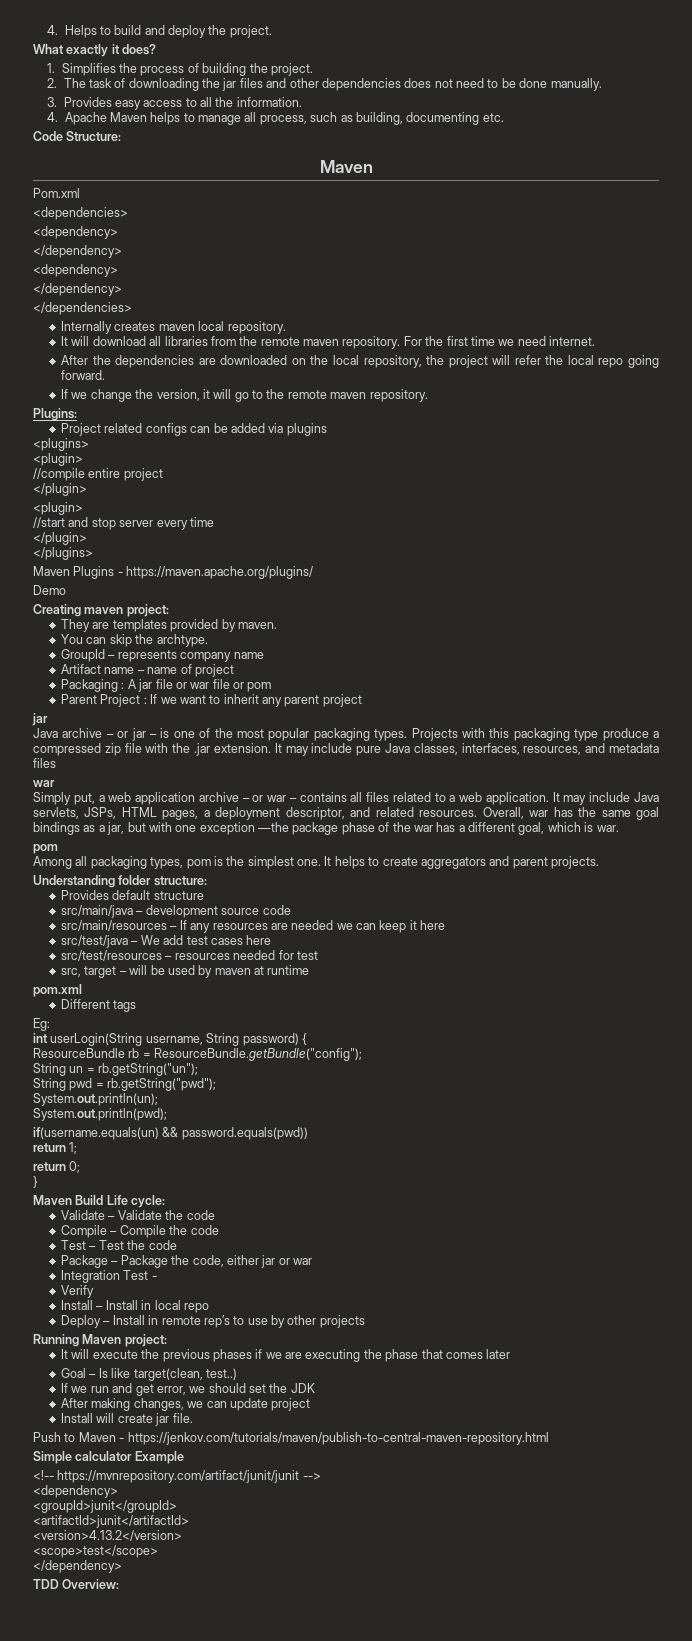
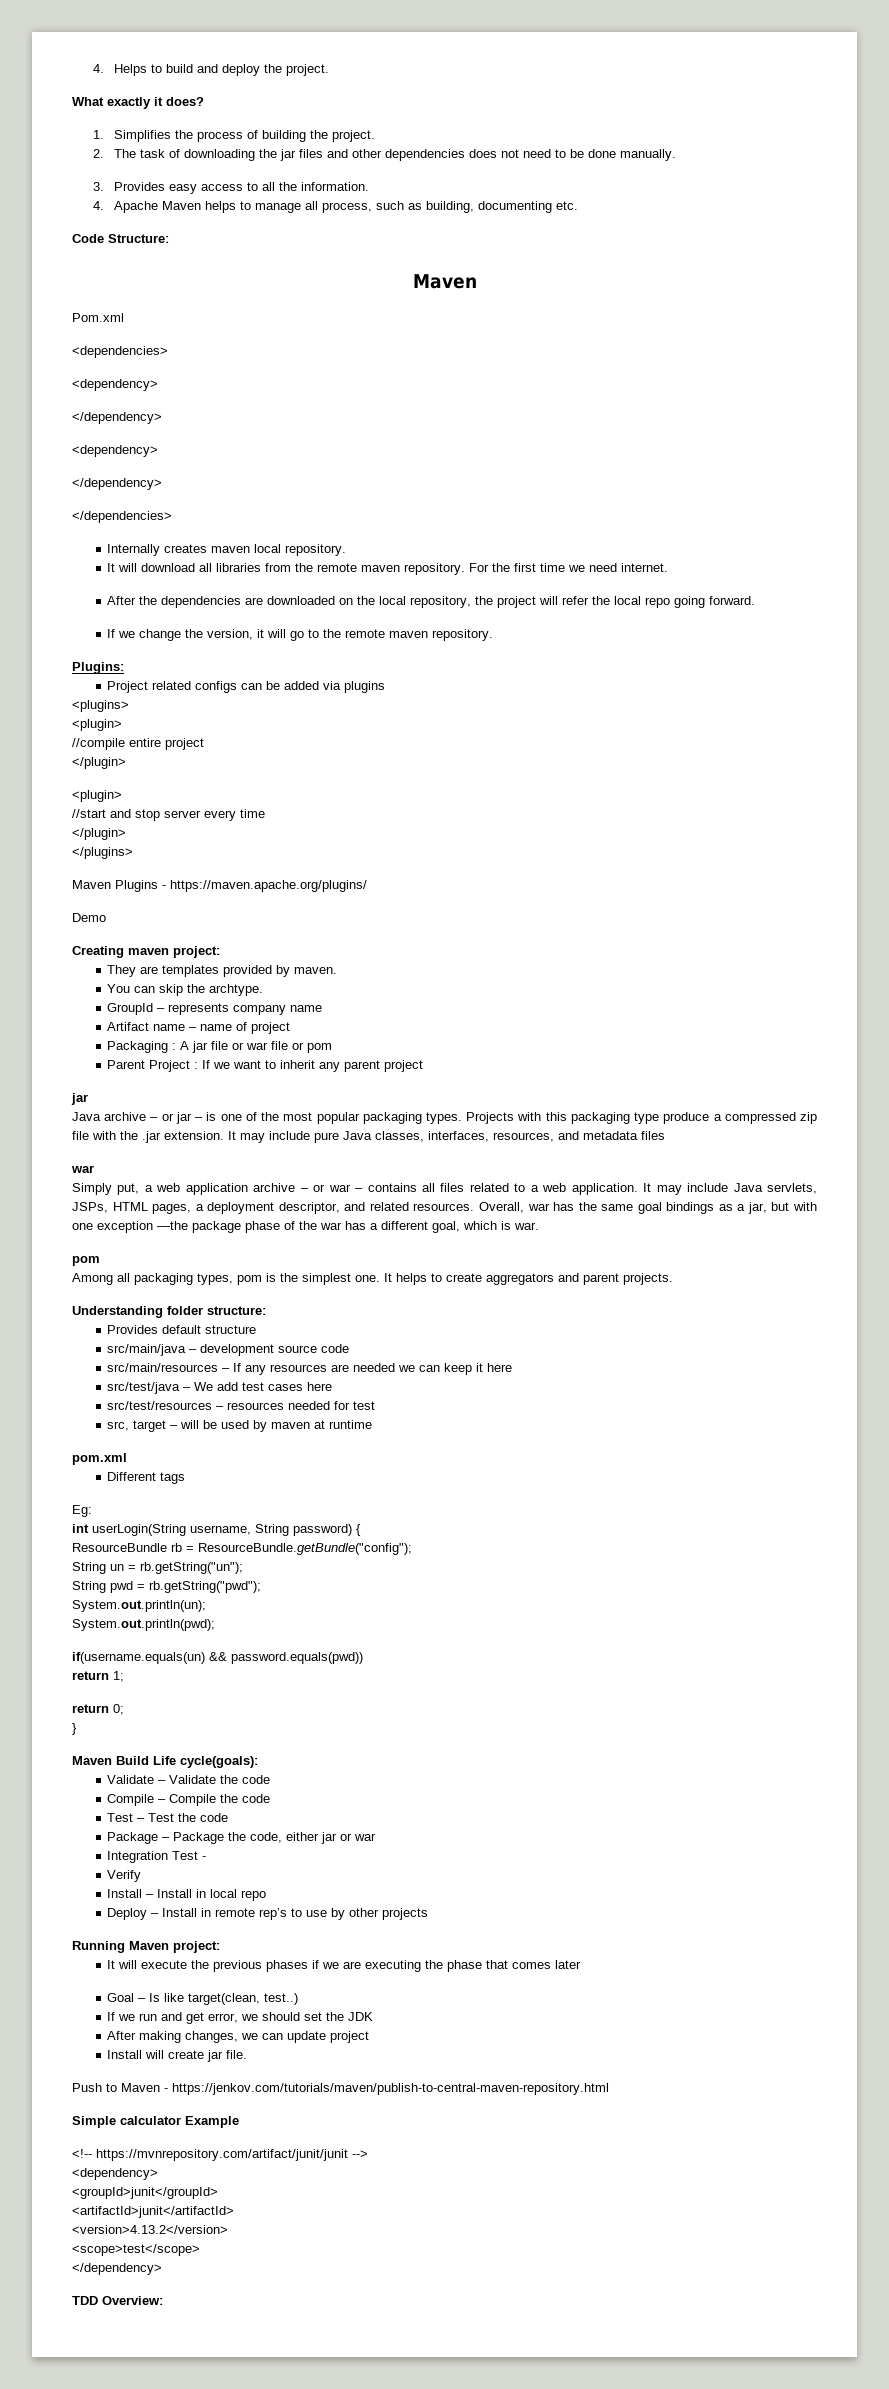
- Maven Build Life cycle:
+ Maven Build Life cycle(goals):

